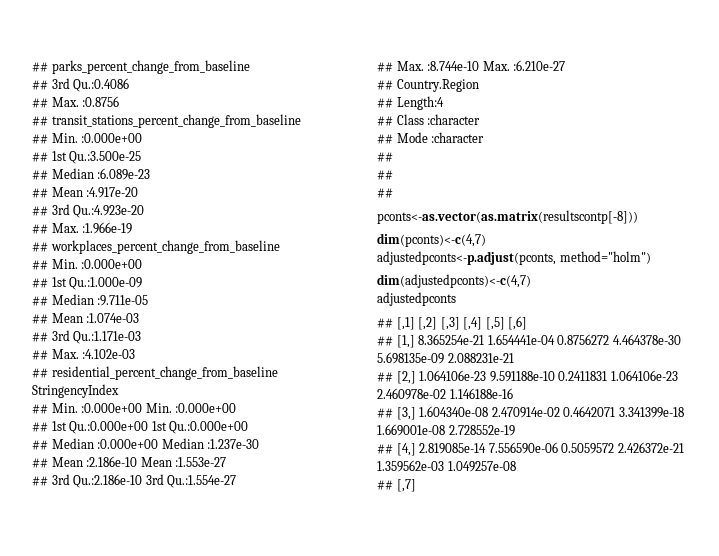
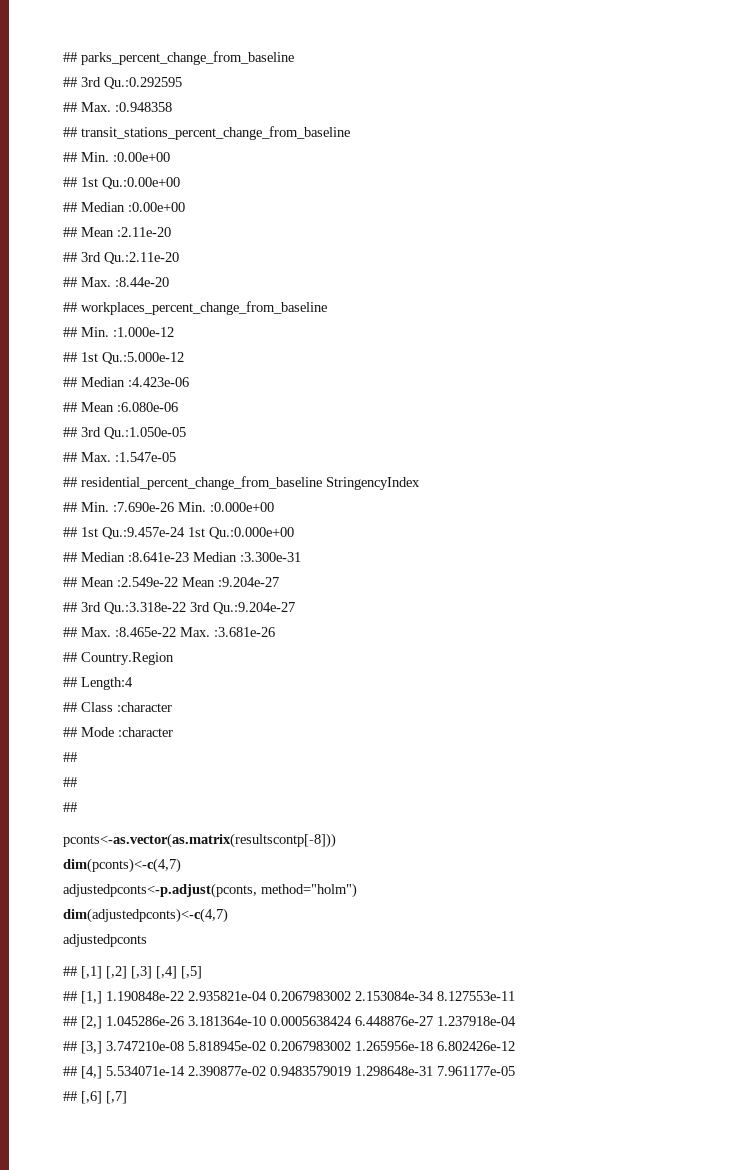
- ## 3rd Qu.:0.4086
- ## Max. :0.8756
+ ## 3rd Qu.:0.292595
+ ## Max. :0.948358
  ## transit_stations_percent_change_from_baseline
- ## Min. :0.000e+00
- ## 1st Qu.:3.500e-25
- ## Median :6.089e-23
- ## Mean :4.917e-20
- ## 3rd Qu.:4.923e-20
- ## Max. :1.966e-19
+ ## Min. :0.00e+00
+ ## 1st Qu.:0.00e+00
+ ## Median :0.00e+00
+ ## Mean :2.11e-20
+ ## 3rd Qu.:2.11e-20
+ ## Max. :8.44e-20
  ## workplaces_percent_change_from_baseline
- ## Min. :0.000e+00
- ## 1st Qu.:1.000e-09
- ## Median :9.711e-05
- ## Mean :1.074e-03
- ## 3rd Qu.:1.171e-03
- ## Max. :4.102e-03
+ ## Min. :1.000e-12
+ ## 1st Qu.:5.000e-12
+ ## Median :4.423e-06
+ ## Mean :6.080e-06
+ ## 3rd Qu.:1.050e-05
+ ## Max. :1.547e-05
- ## Min. :0.000e+00 Min. :0.000e+00
- ## 1st Qu.:0.000e+00 1st Qu.:0.000e+00
+ ## Min. :7.690e-26 Min. :0.000e+00
+ ## 1st Qu.:9.457e-24 1st Qu.:0.000e+00
- ## Median :0.000e+00 Median :1.237e-30
- ## Mean :2.186e-10 Mean :1.553e-27
- ## 3rd Qu.:2.186e-10 3rd Qu.:1.554e-27
- ## Max. :8.744e-10 Max. :6.210e-27
+ ## Median :8.641e-23 Median :3.300e-31
+ ## Mean :2.549e-22 Mean :9.204e-27
+ ## 3rd Qu.:3.318e-22 3rd Qu.:9.204e-27
+ ## Max. :8.465e-22 Max. :3.681e-26
- ## [,1] [,2] [,3] [,4] [,5] [,6]
+ ## [,1] [,2] [,3] [,4] [,5]
- ## [1,] 8.365254e-21 1.654441e-04 0.8756272 4.464378e-30 5.698135e-09 2.088231e-21
- ## [2,] 1.064106e-23 9.591188e-10 0.2411831 1.064106e-23 2.460978e-02 1.146188e-16
- ## [3,] 1.604340e-08 2.470914e-02 0.4642071 3.341399e-18 1.669001e-08 2.728552e-19
- ## [4,] 2.819085e-14 7.556590e-06 0.5059572 2.426372e-21 1.359562e-03 1.049257e-08
- ## [,7]
+ ## [1,] 1.190848e-22 2.935821e-04 0.2067983002 2.153084e-34 8.127553e-11
+ ## [2,] 1.045286e-26 3.181364e-10 0.0005638424 6.448876e-27 1.237918e-04
+ ## [3,] 3.747210e-08 5.818945e-02 0.2067983002 1.265956e-18 6.802426e-12
+ ## [4,] 5.534071e-14 2.390877e-02 0.9483579019 1.298648e-31 7.961177e-05
+ ## [,6] [,7]

